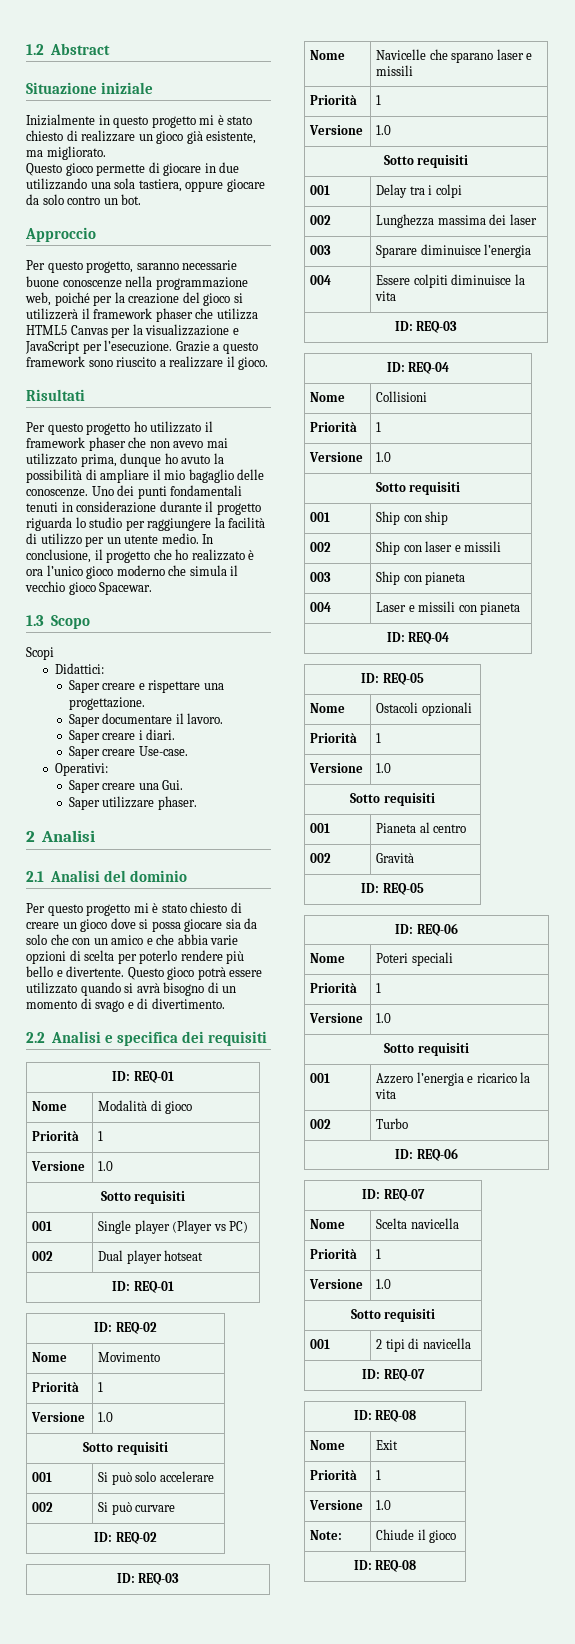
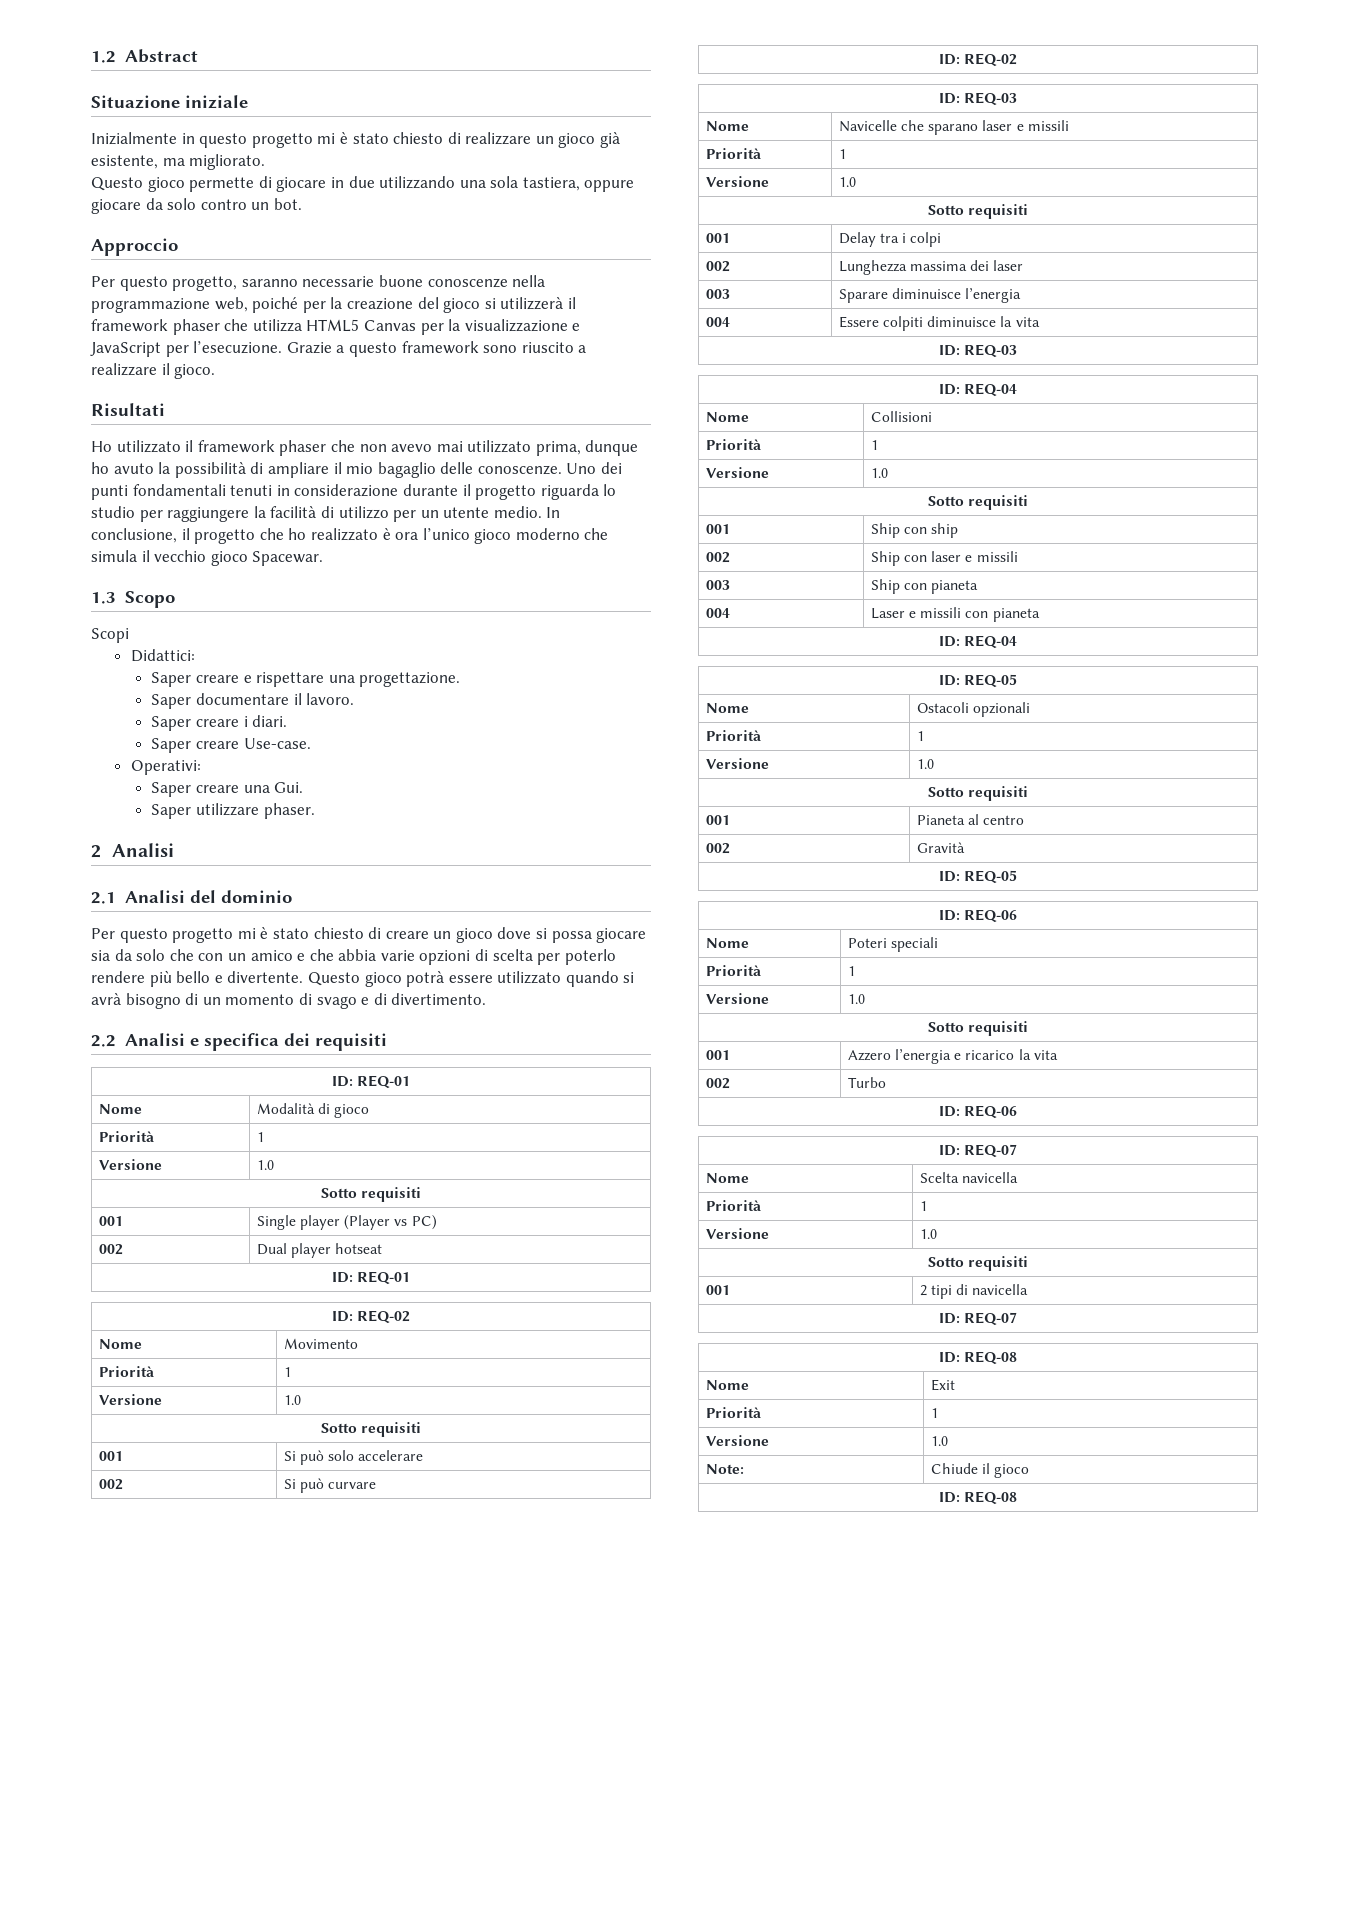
- Per questo progetto ho utilizzato il framework phaser che non avevo mai utilizzato prima, dunque ho avuto la possibilità di ampliare il mio bagaglio delle conoscenze.
+ Ho utilizzato il framework phaser che non avevo mai utilizzato prima, dunque ho avuto la possibilità di ampliare il mio bagaglio delle conoscenze.

